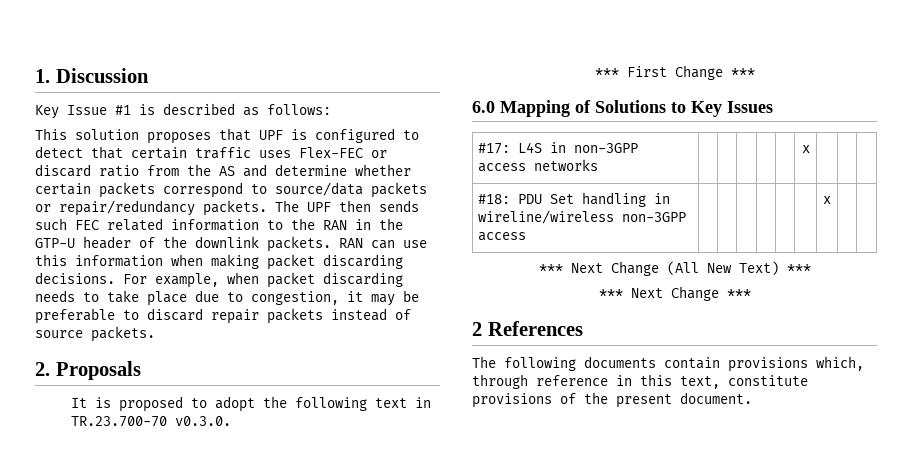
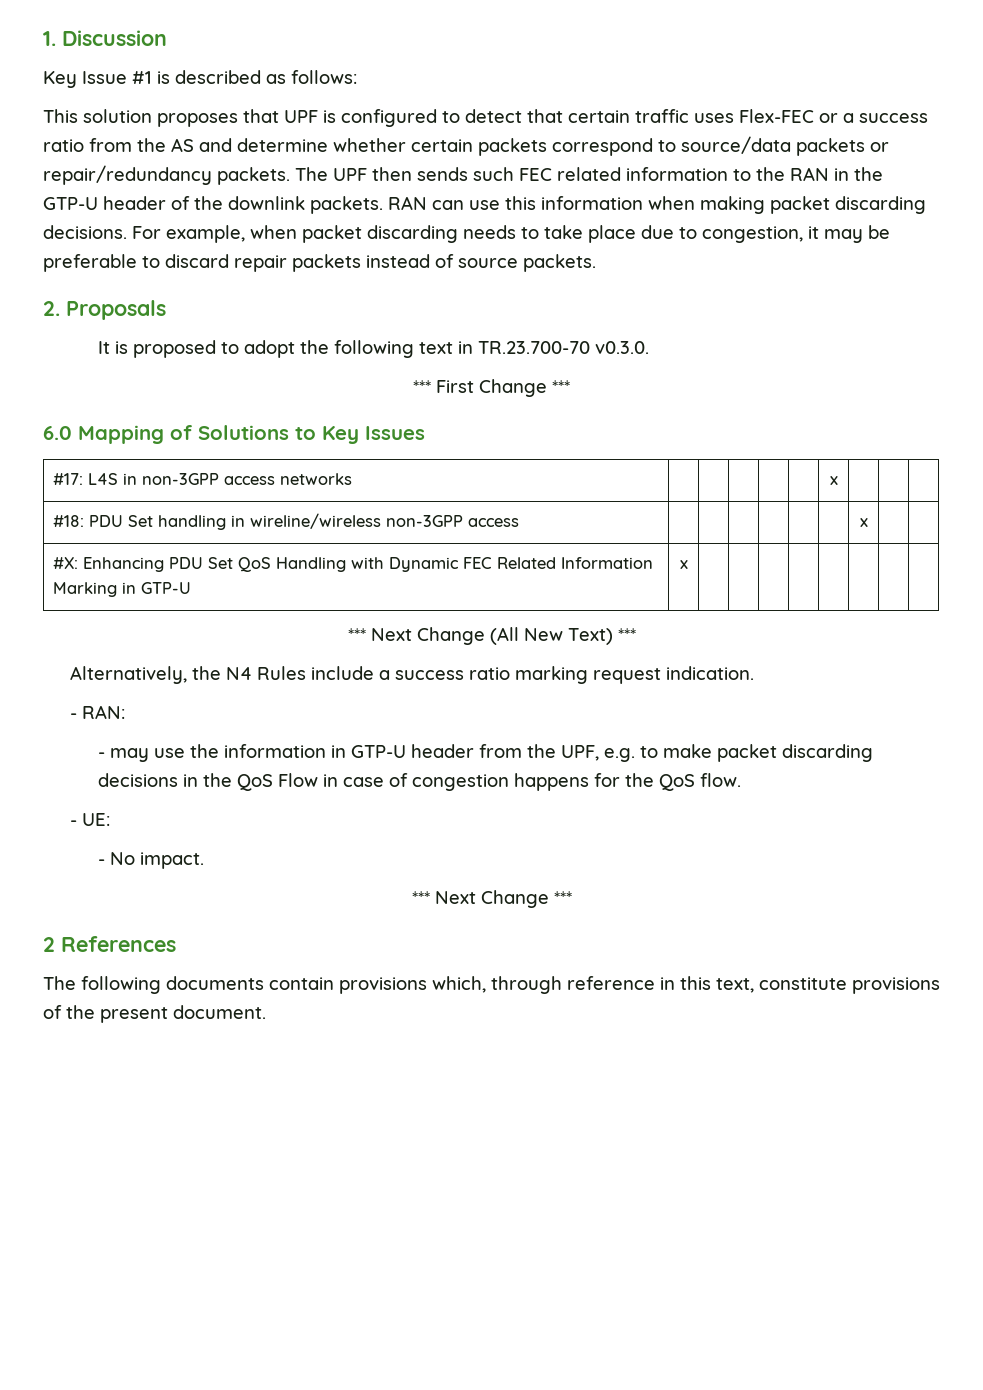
- This solution proposes that UPF is configured to detect that certain traffic uses Flex-FEC or discard ratio from the AS and determine whether certain packets correspond to source/data packets or repair/redundancy packets.
+ This solution proposes that UPF is configured to detect that certain traffic uses Flex-FEC or a success ratio from the AS and determine whether certain packets correspond to source/data packets or repair/redundancy packets.
+ #X: Enhancing PDU Set QoS Handling with Dynamic FEC Related Information Marking in GTP-U | x | | | | | | | |
+ Alternatively, the N4 Rules include a success ratio marking request indication.
+ - RAN:
+ - may use the information in GTP-U header from the UPF, e.g. to make packet discarding decisions in the QoS Flow in case of congestion happens for the QoS flow.
+ - UE:
+ - No impact.

